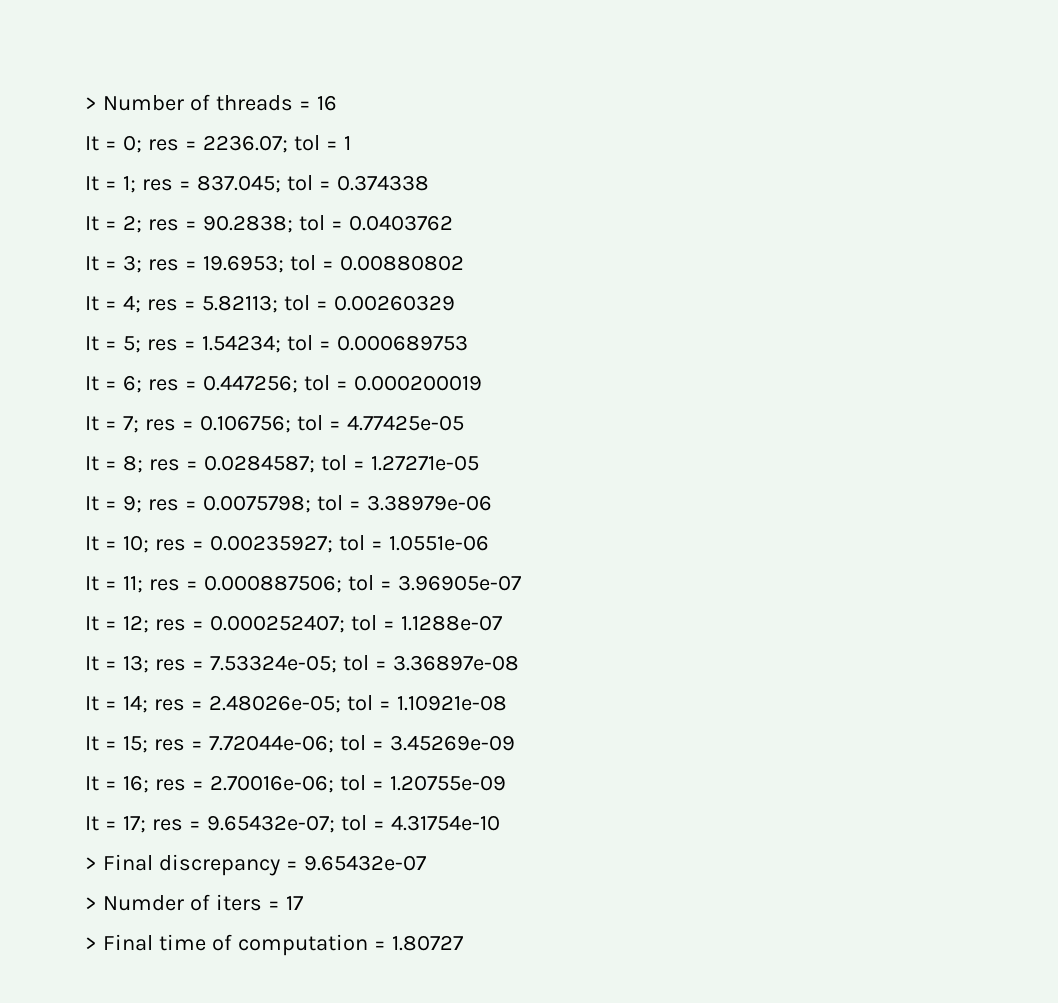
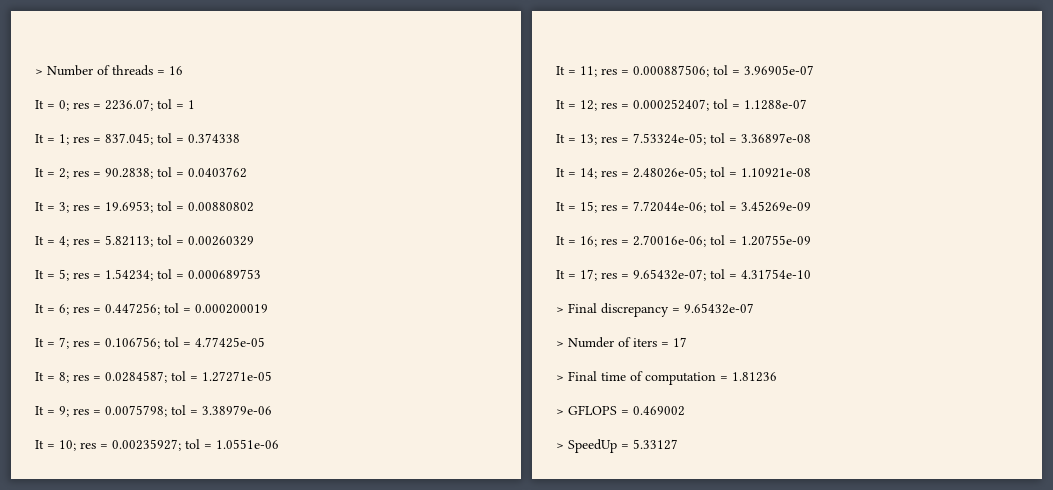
- > Final time of computation = 1.80727
+ > Final time of computation = 1.81236
+ > GFLOPS = 0.469002
+ > SpeedUp = 5.33127

